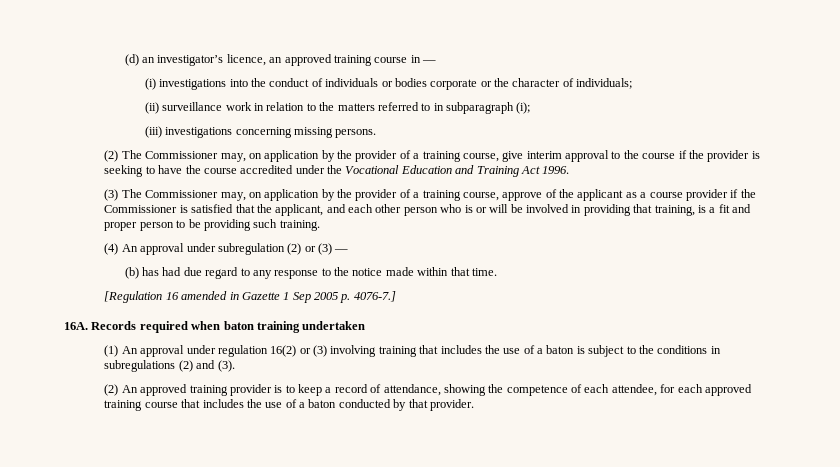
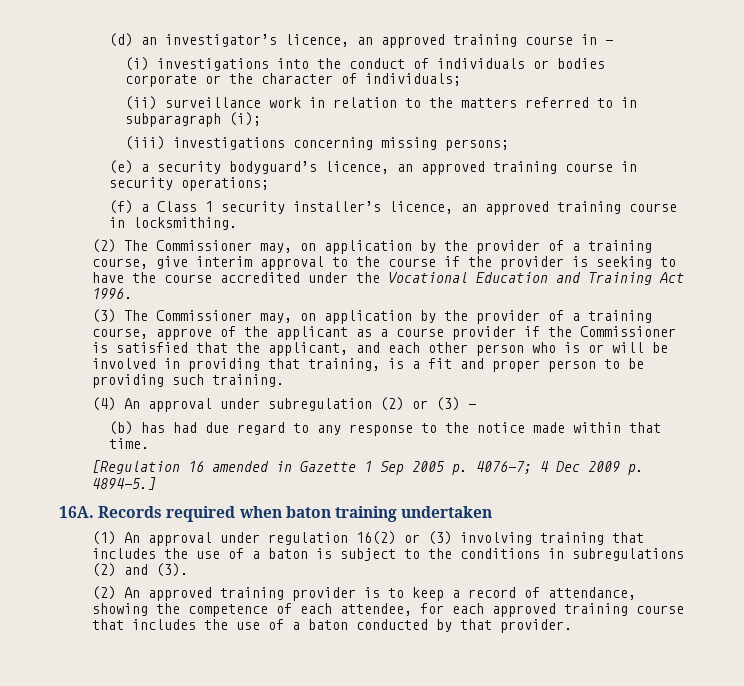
- (iii) investigations concerning missing persons.
+ (iii) investigations concerning missing persons;
+ (e) a security bodyguard’s licence, an approved training course in security operations;
+ (f) a Class 1 security installer’s licence, an approved training course in locksmithing.
- [Regulation 16 amended in Gazette 1 Sep 2005 p. 4076-7.]
+ [Regulation 16 amended in Gazette 1 Sep 2005 p. 4076-7; 4 Dec 2009 p. 4894-5.]

